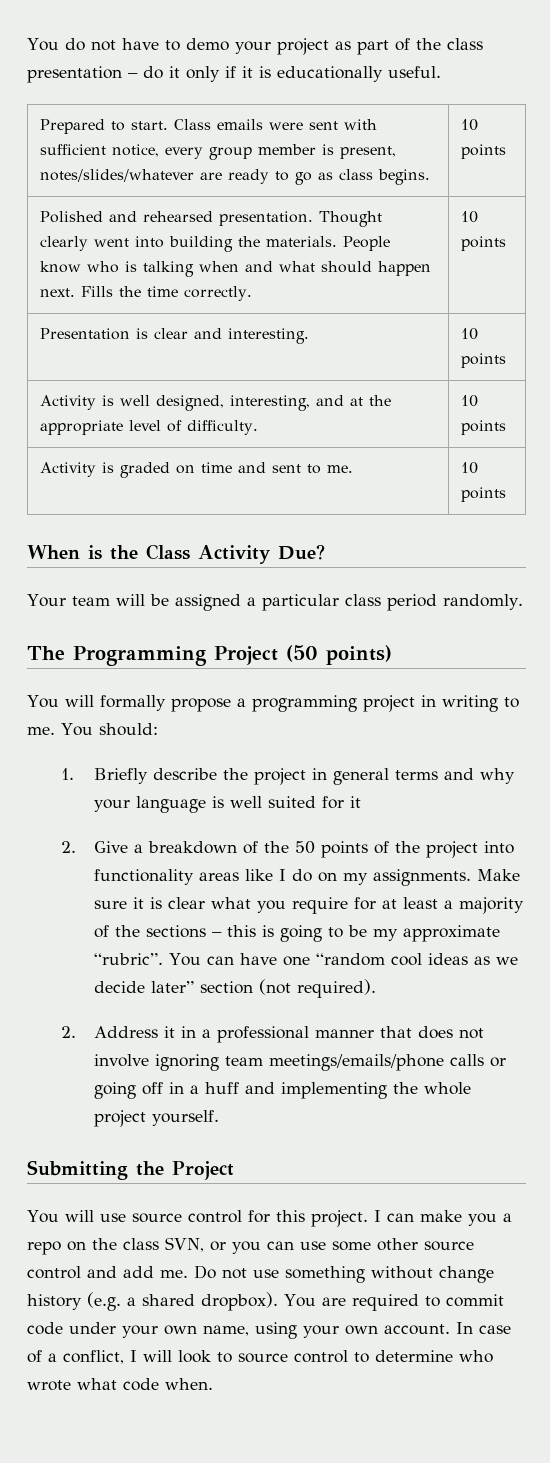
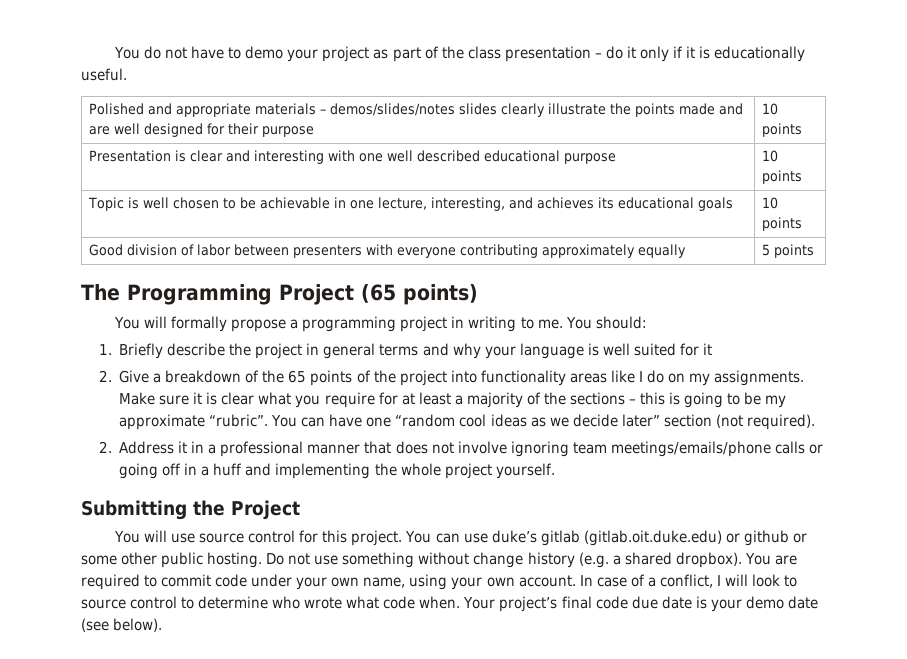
- Prepared to start. Class emails were sent with sufficient notice, every group member is present, notes/slides/whatever are ready to go as class begins. | 10 points
- Polished and rehearsed presentation. Thought clearly went into building the materials. People know who is talking when and what should happen next. Fills the time correctly. | 10 points
+ Polished and appropriate materials – demos/slides/notes slides clearly illustrate the points made and are well designed for their purpose | 10 points
- Presentation is clear and interesting. | 10 points
- Activity is well designed, interesting, and at the appropriate level of difficulty. | 10 points
- Activity is graded on time and sent to me. | 10 points
- When is the Class Activity Due?
- Your team will be assigned a particular class period randomly.
+ Presentation is clear and interesting with one well described educational purpose | 10 points
+ Topic is well chosen to be achievable in one lecture, interesting, and achieves its educational goals | 10 points
+ Good division of labor between presenters with everyone contributing approximately equally | 5 points
- The Programming Project (50 points)
+ The Programming Project (65 points)
- 2. Give a breakdown of the 50 points of the project into functionality areas like I do on my assignments.
+ 2. Give a breakdown of the 65 points of the project into functionality areas like I do on my assignments.
- I can make you a repo on the class SVN, or you can use some other source control and add me.
+ You can use duke’s gitlab (gitlab.oit.duke.edu) or github or some other public hosting.
+ Your project’s final code due date is your demo date (see below).

